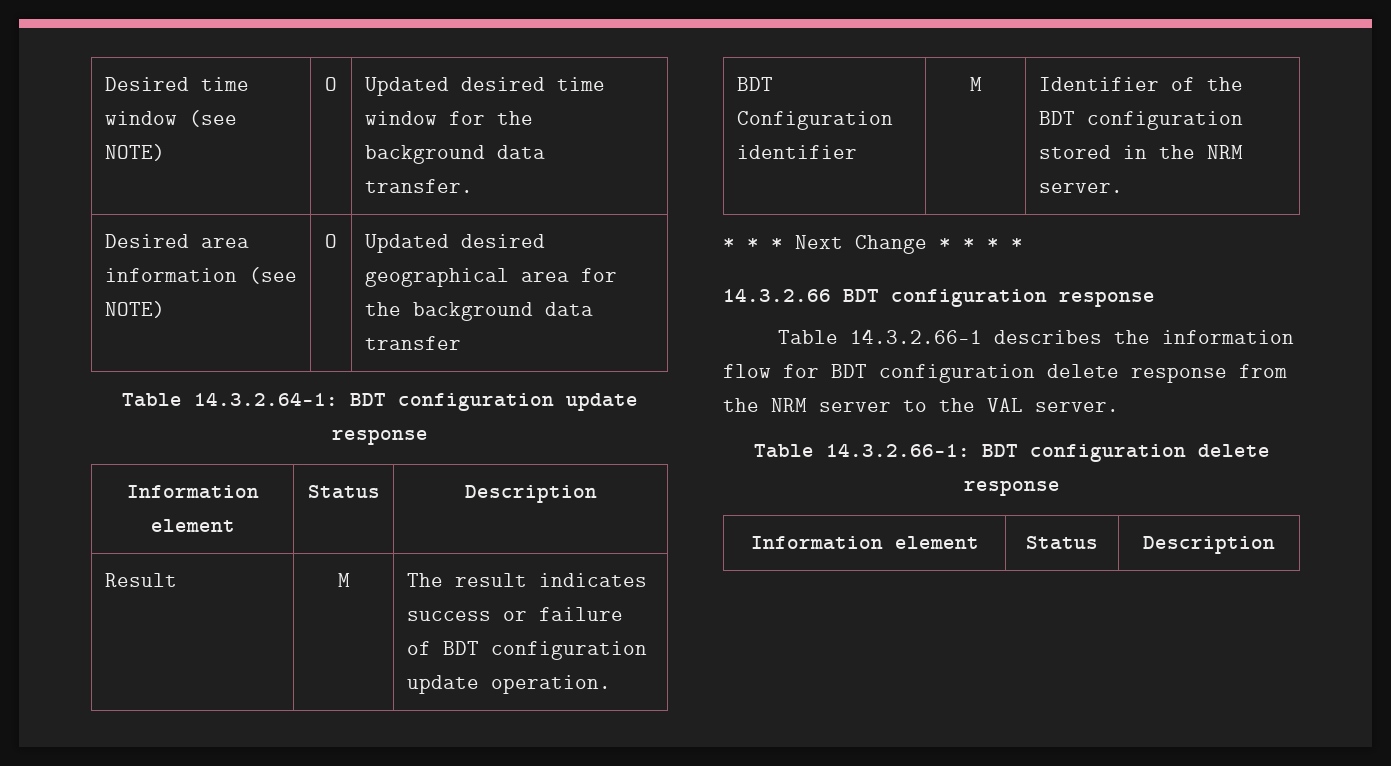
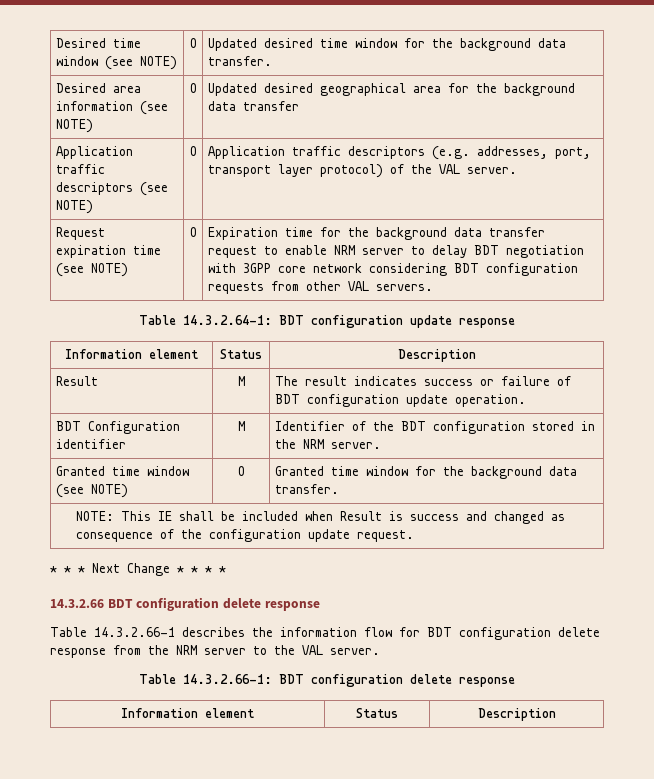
+ Application traffic descriptors (see NOTE) | O | Application traffic descriptors (e.g. addresses, port, transport layer protocol) of the VAL server.
+ Request expiration time (see NOTE) | O | Expiration time for the background data transfer request to enable NRM server to delay BDT negotiation with 3GPP core network considering BDT configuration requests from other VAL servers.
+ Granted time window (see NOTE) | O | Granted time window for the background data transfer.
+ NOTE: This IE shall be included when Result is success and changed as consequence of the configuration update request.
- 14.3.2.66 BDT configuration response
+ 14.3.2.66 BDT configuration delete response

